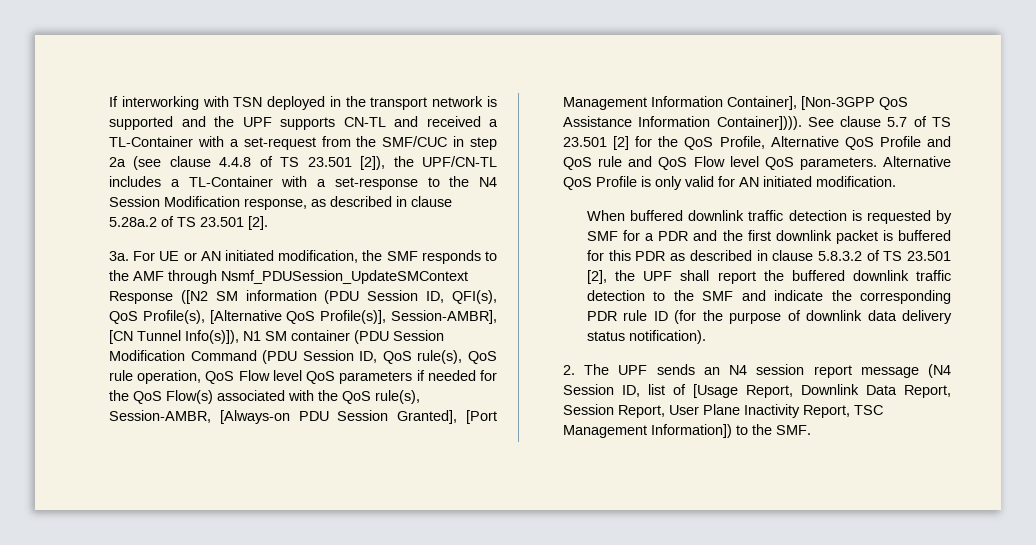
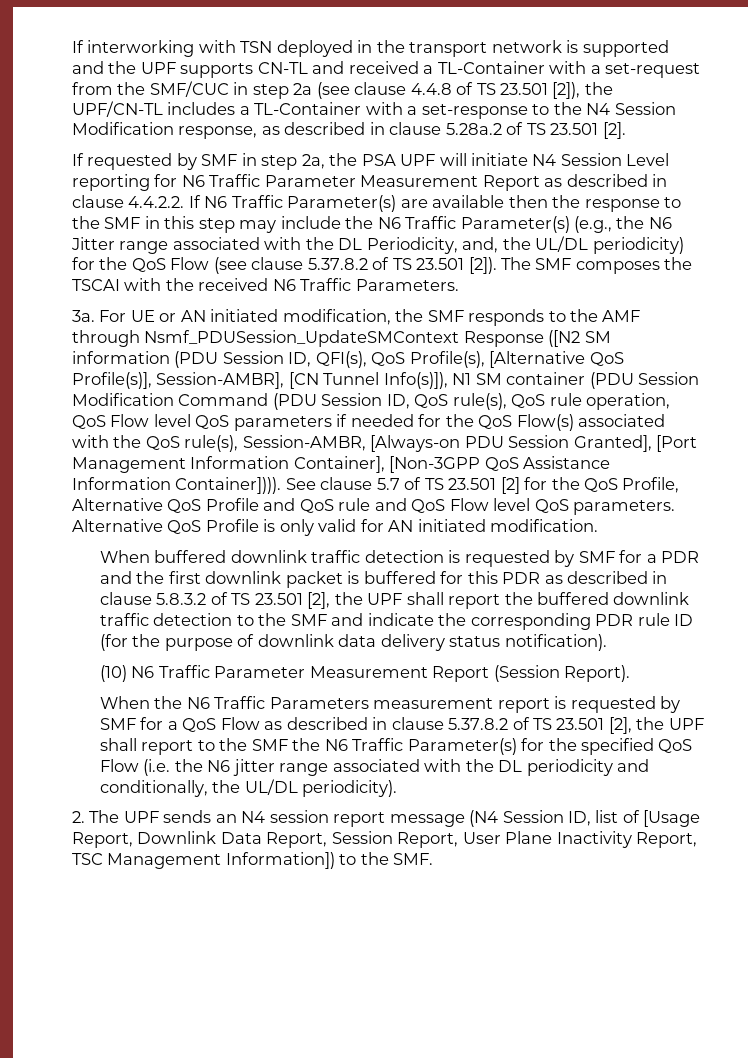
+ If requested by SMF in step 2a, the PSA UPF will initiate N4 Session Level reporting for N6 Traffic Parameter Measurement Report as described in clause 4.4.2.2. If N6 Traffic Parameter(s) are available then the response to the SMF in this step may include the N6 Traffic Parameter(s) (e.g., the N6 Jitter range associated with the DL Periodicity, and, the UL/DL periodicity) for the QoS Flow (see clause 5.37.8.2 of TS 23.501 [2]). The SMF composes the TSCAI with the received N6 Traffic Parameters.
+ (10) N6 Traffic Parameter Measurement Report (Session Report).
+ When the N6 Traffic Parameters measurement report is requested by SMF for a QoS Flow as described in clause 5.37.8.2 of TS 23.501 [2], the UPF shall report to the SMF the N6 Traffic Parameter(s) for the specified QoS Flow (i.e. the N6 jitter range associated with the DL periodicity and conditionally, the UL/DL periodicity).

